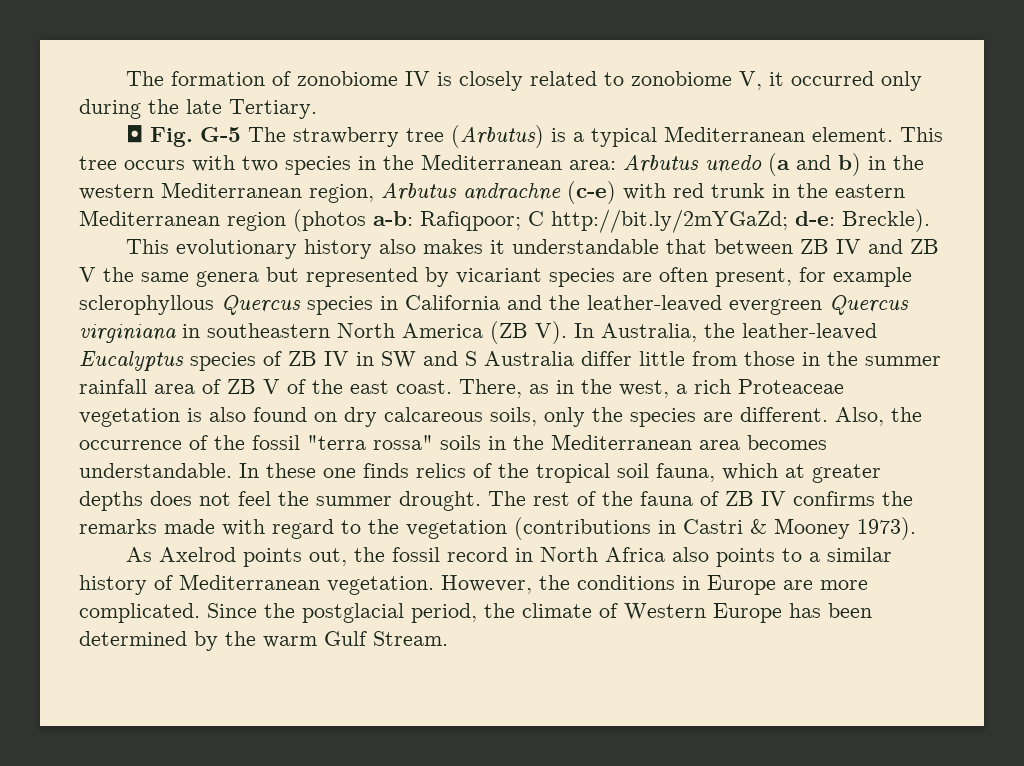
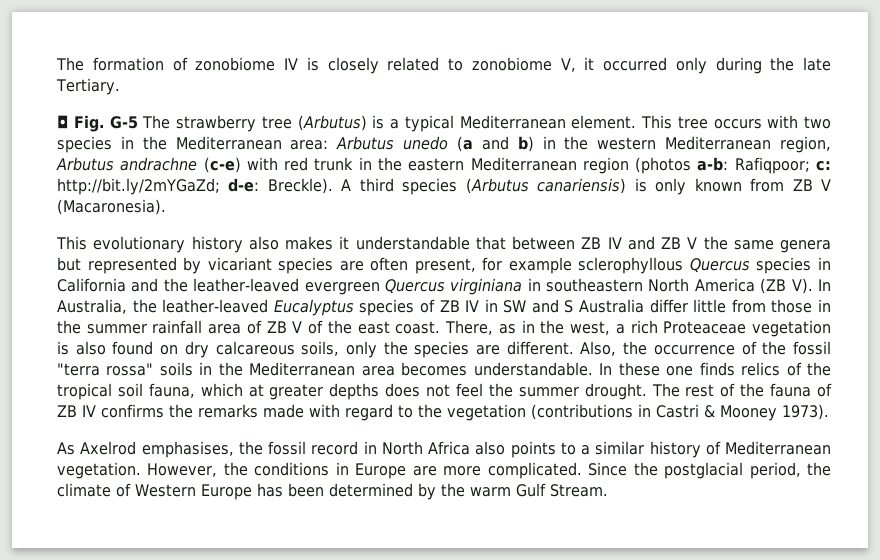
- This tree occurs with two species in the Mediterranean area: Arbutus unedo (a and b) in the western Mediterranean region, Arbutus andrachne (c-e) with red trunk in the eastern Mediterranean region (photos a-b: Rafiqpoor; C http://bit.ly/2mYGaZd; d-e: Breckle).
+ This tree occurs with two species in the Mediterranean area: Arbutus unedo (a and b) in the western Mediterranean region, Arbutus andrachne (c-e) with red trunk in the eastern Mediterranean region (photos a-b: Rafiqpoor; c: http://bit.ly/2mYGaZd; d-e: Breckle). A third species (Arbutus canariensis) is only known from ZB V (Macaronesia).
- As Axelrod points out, the fossil record in North Africa also points to a similar history of Mediterranean vegetation.
+ As Axelrod emphasises, the fossil record in North Africa also points to a similar history of Mediterranean vegetation.

